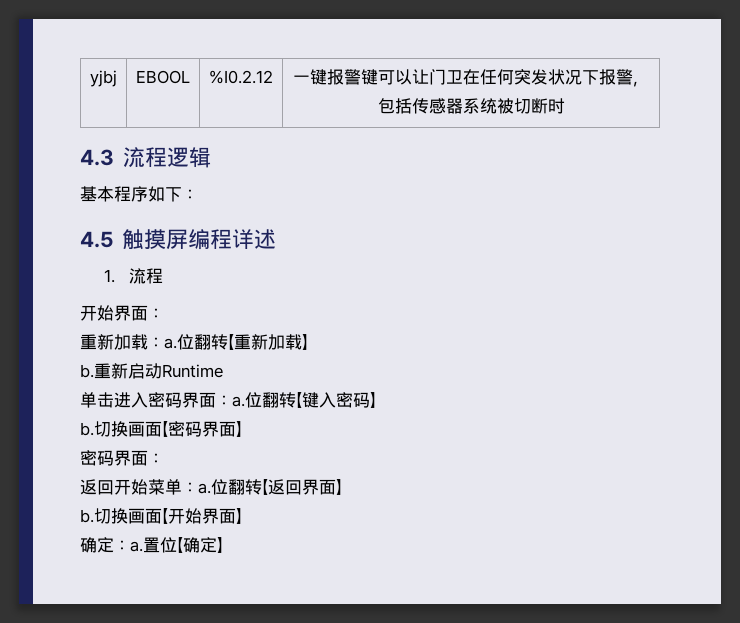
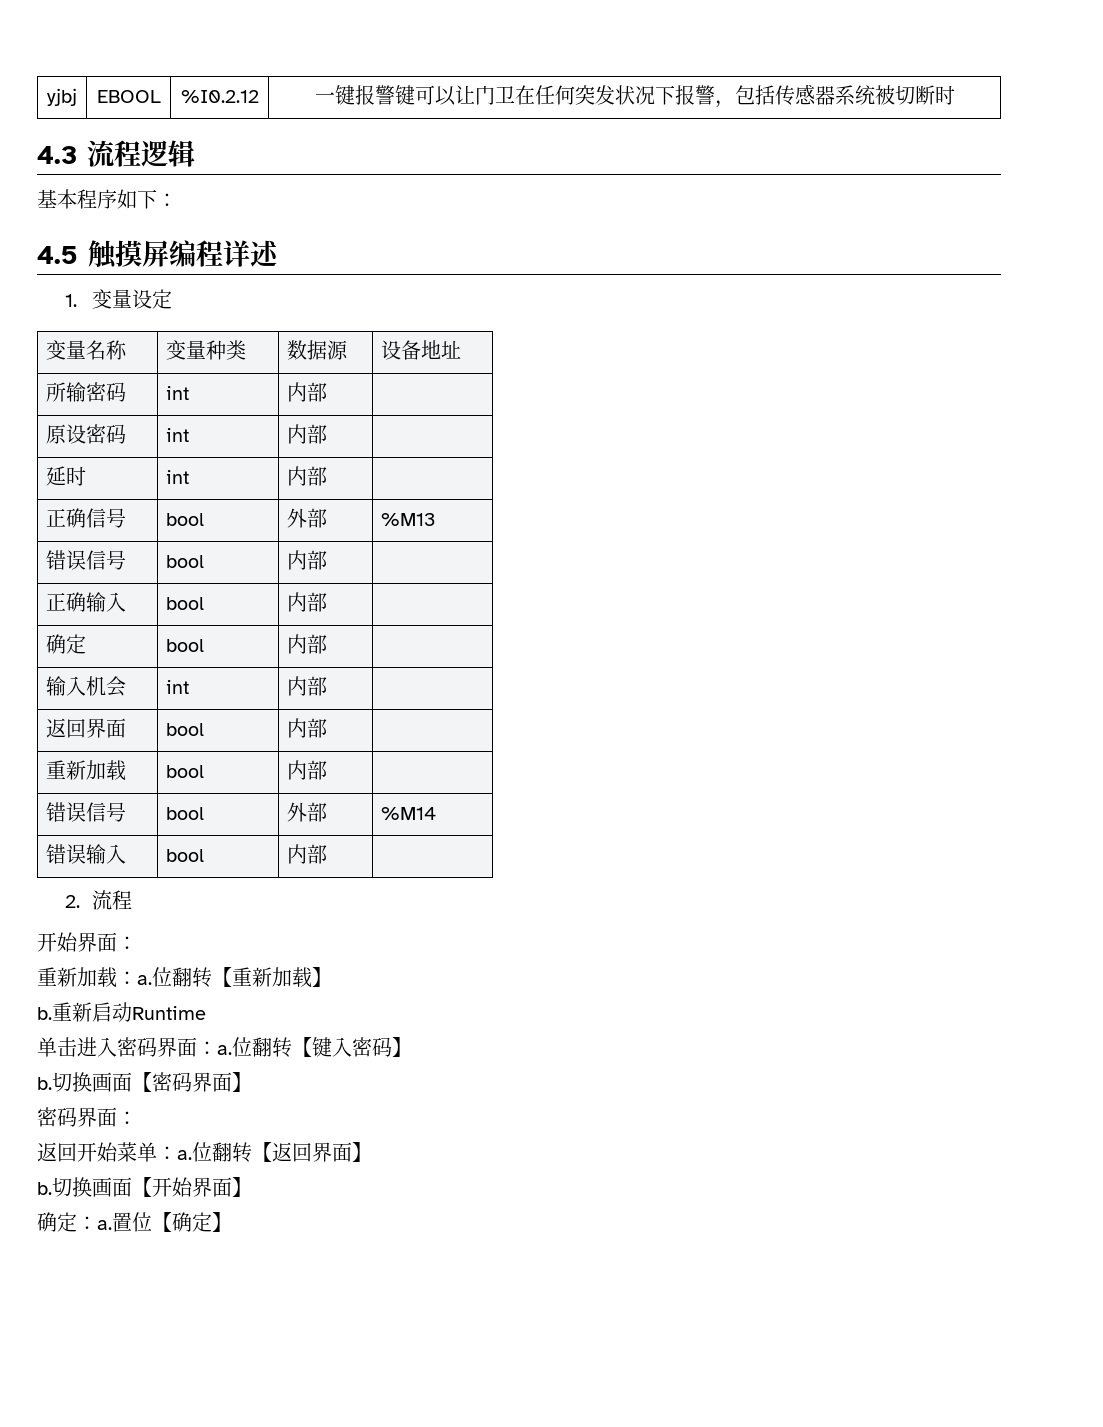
- 1.流程
+ 1.变量设定
+ 变量名称 | 变量种类 | 数据源 | 设备地址
+ 所输密码 | int | 内部 |
+ 原设密码 | int | 内部 |
+ 延时 | int | 内部 |
+ 正确信号 | bool | 外部 | %M13
+ 错误信号 | bool | 内部 |
+ 正确输入 | bool | 内部 |
+ 确定 | bool | 内部 |
+ 输入机会 | int | 内部 |
+ 返回界面 | bool | 内部 |
+ 重新加载 | bool | 内部 |
+ 错误信号 | bool | 外部 | %M14
+ 错误输入 | bool | 内部 |
+ 2.流程

